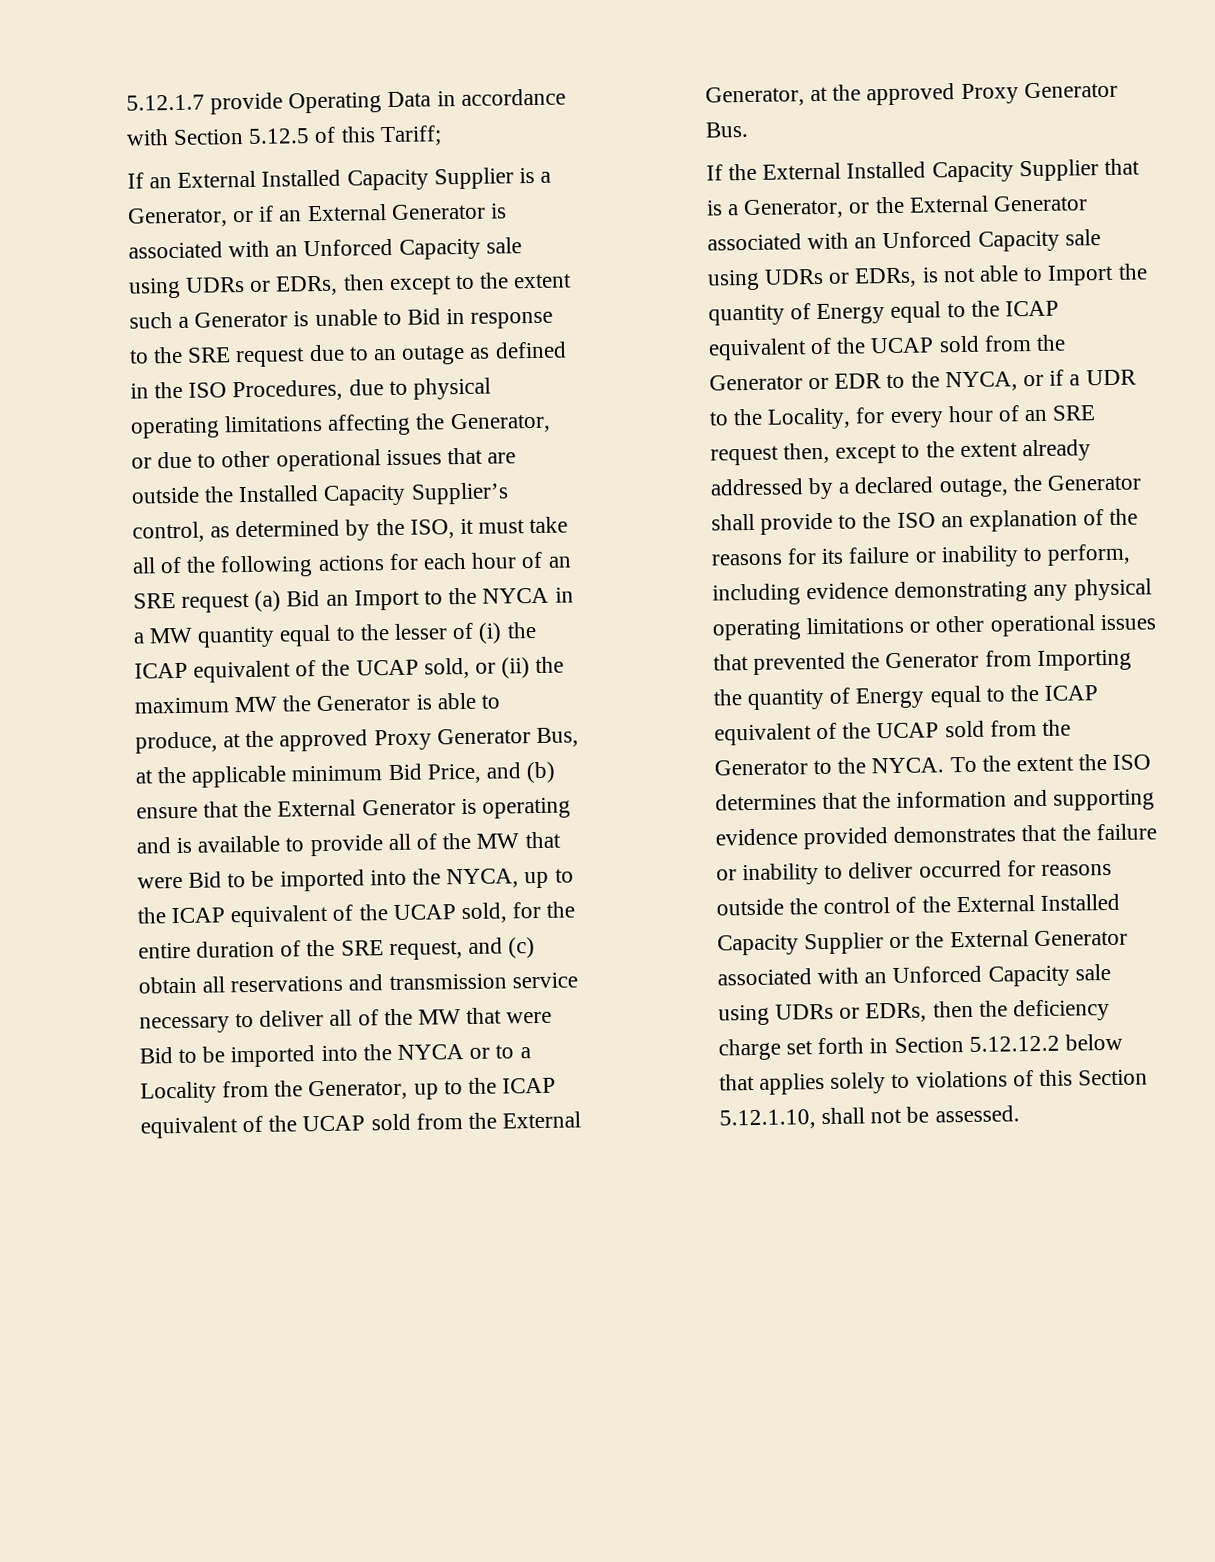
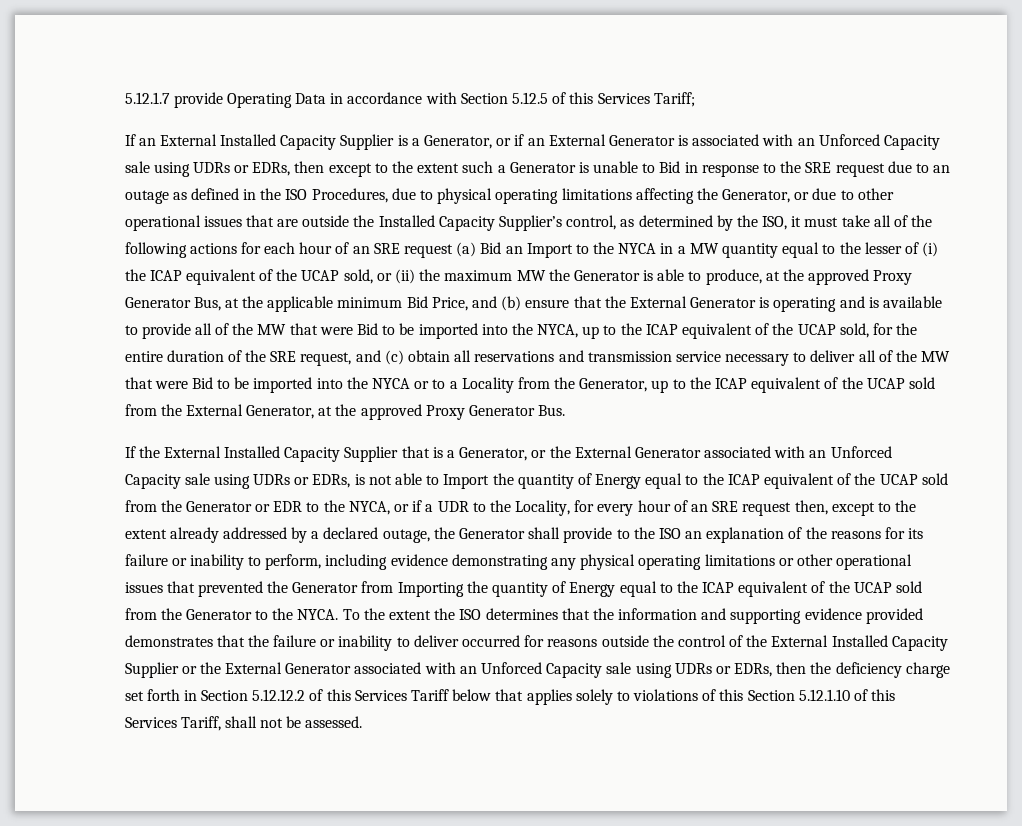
- 5.12.1.7 provide Operating Data in accordance with Section 5.12.5 of this Tariff;
+ 5.12.1.7 provide Operating Data in accordance with Section 5.12.5 of this Services Tariff;
- To the extent the ISO determines that the information and supporting evidence provided demonstrates that the failure or inability to deliver occurred for reasons outside the control of the External Installed Capacity Supplier or the External Generator associated with an Unforced Capacity sale using UDRs or EDRs, then the deficiency charge set forth in Section 5.12.12.2 below that applies solely to violations of this Section 5.12.1.10, shall not be assessed.
+ To the extent the ISO determines that the information and supporting evidence provided demonstrates that the failure or inability to deliver occurred for reasons outside the control of the External Installed Capacity Supplier or the External Generator associated with an Unforced Capacity sale using UDRs or EDRs, then the deficiency charge set forth in Section 5.12.12.2 of this Services Tariff below that applies solely to violations of this Section 5.12.1.10 of this Services Tariff, shall not be assessed.

